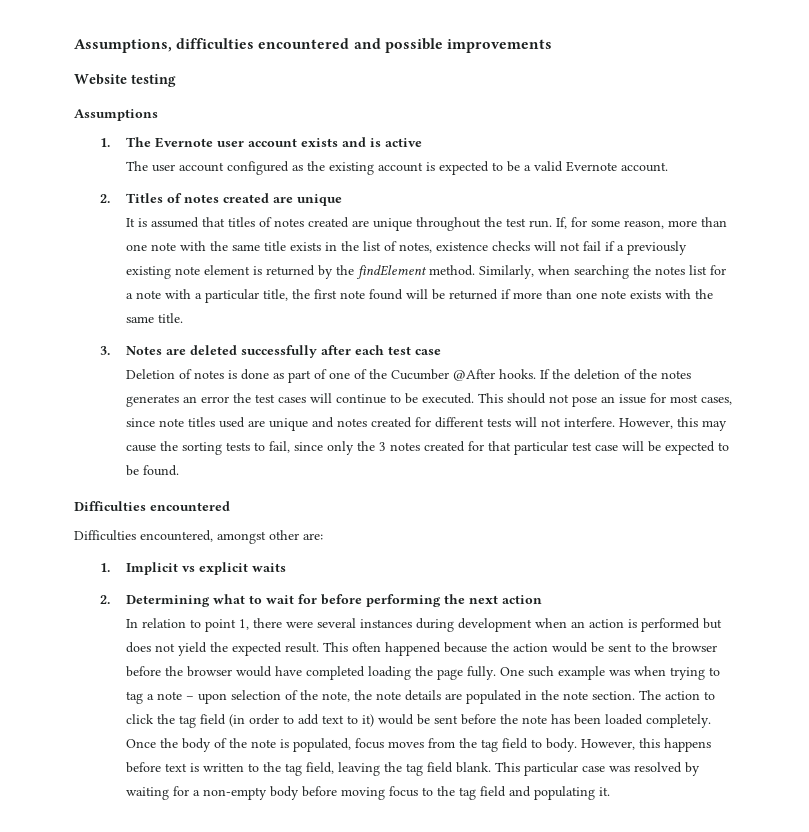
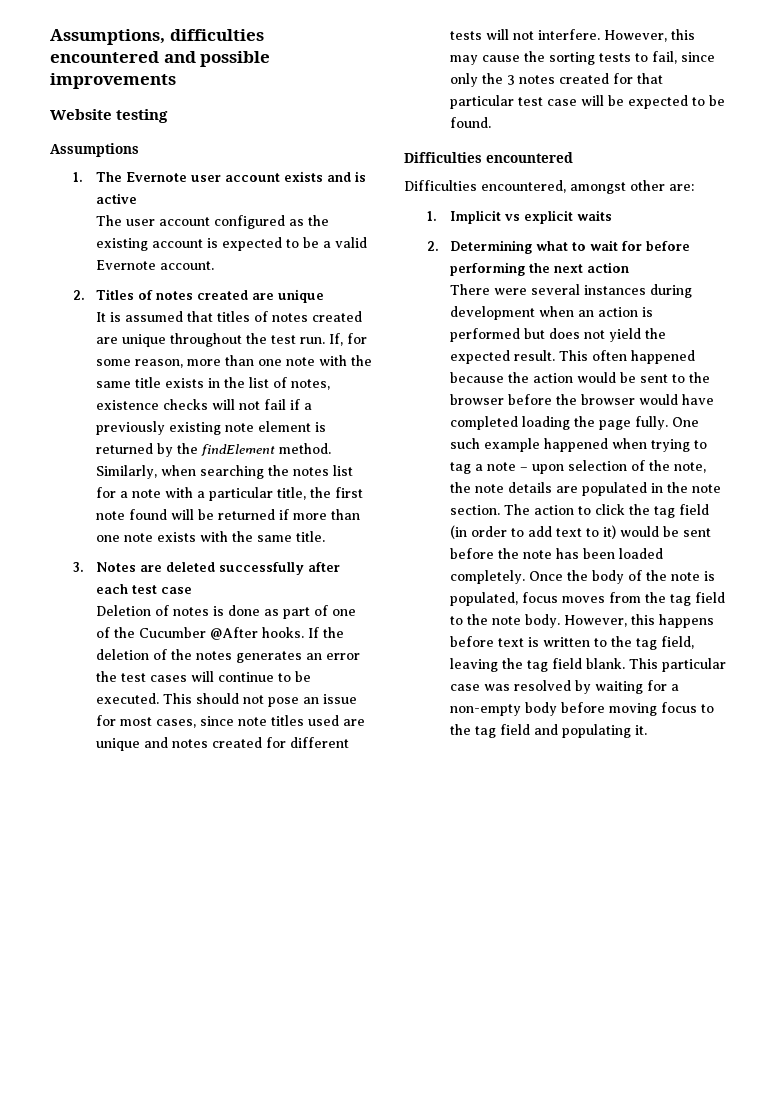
- In relation to point 1, there were several instances during development when an action is performed but does not yield the expected result.
+ There were several instances during development when an action is performed but does not yield the expected result.
- One such example was when trying to tag a note – upon selection of the note, the note details are populated in the note section.
+ One such example happened when trying to tag a note – upon selection of the note, the note details are populated in the note section.
- Once the body of the note is populated, focus moves from the tag field to body.
+ Once the body of the note is populated, focus moves from the tag field to the note body.

